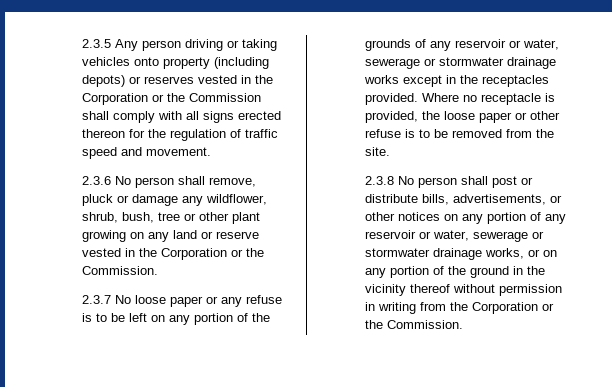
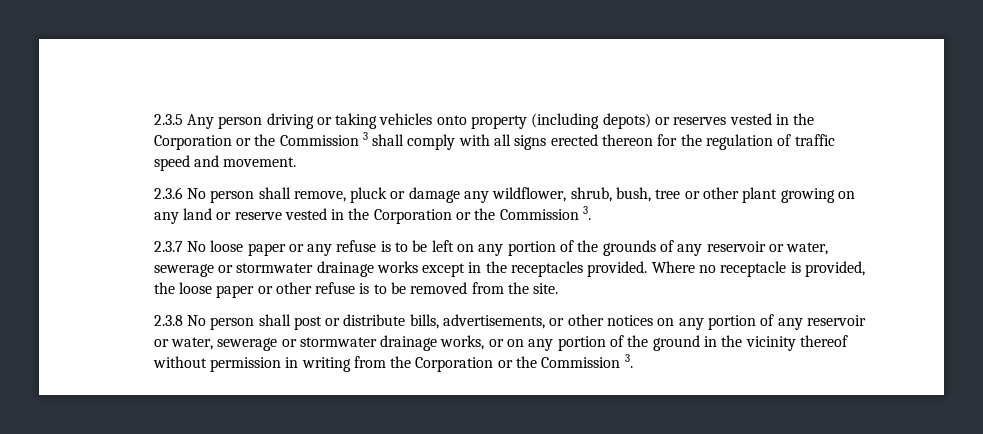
- 2.3.5 Any person driving or taking vehicles onto property (including depots) or reserves vested in the Corporation or the Commission shall comply with all signs erected thereon for the regulation of traffic speed and movement.
+ 2.3.5 Any person driving or taking vehicles onto property (including depots) or reserves vested in the Corporation or the Commission 3 shall comply with all signs erected thereon for the regulation of traffic speed and movement.
- 2.3.6 No person shall remove, pluck or damage any wildflower, shrub, bush, tree or other plant growing on any land or reserve vested in the Corporation or the Commission.
+ 2.3.6 No person shall remove, pluck or damage any wildflower, shrub, bush, tree or other plant growing on any land or reserve vested in the Corporation or the Commission 3.
- 2.3.8 No person shall post or distribute bills, advertisements, or other notices on any portion of any reservoir or water, sewerage or stormwater drainage works, or on any portion of the ground in the vicinity thereof without permission in writing from the Corporation or the Commission.
+ 2.3.8 No person shall post or distribute bills, advertisements, or other notices on any portion of any reservoir or water, sewerage or stormwater drainage works, or on any portion of the ground in the vicinity thereof without permission in writing from the Corporation or the Commission 3.

